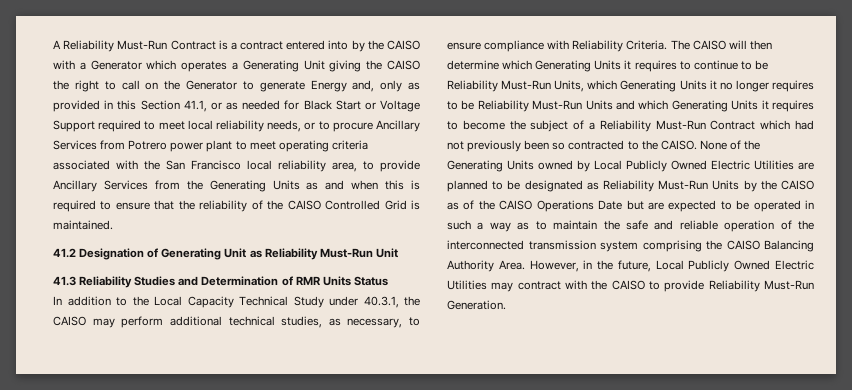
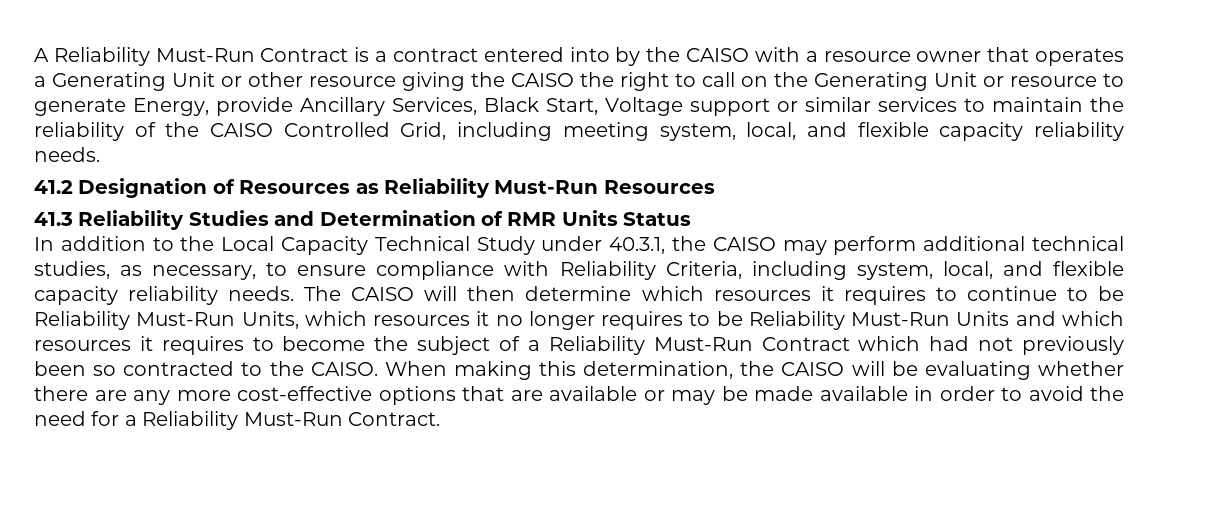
- A Reliability Must-Run Contract is a contract entered into by the CAISO with a Generator which operates a Generating Unit giving the CAISO the right to call on the Generator to generate Energy and, only as provided in this Section 41.1, or as needed for Black Start or Voltage Support required to meet local reliability needs, or to procure Ancillary Services from Potrero power plant to meet operating criteria associated with the San Francisco local reliability area, to provide Ancillary Services from the Generating Units as and when this is required to ensure that the reliability of the CAISO Controlled Grid is maintained.
+ A Reliability Must-Run Contract is a contract entered into by the CAISO with a resource owner that operates a Generating Unit or other resource giving the CAISO the right to call on the Generating Unit or resource to generate Energy, provide Ancillary Services, Black Start, Voltage support or similar services to maintain the reliability of the CAISO Controlled Grid, including meeting system, local, and flexible capacity reliability needs.
- 41.2 Designation of Generating Unit as Reliability Must-Run Unit
+ 41.2 Designation of Resources as Reliability Must-Run Resources
- In addition to the Local Capacity Technical Study under 40.3.1, the CAISO may perform additional technical studies, as necessary, to ensure compliance with Reliability Criteria.
+ In addition to the Local Capacity Technical Study under 40.3.1, the CAISO may perform additional technical studies, as necessary, to ensure compliance with Reliability Criteria, including system, local, and flexible capacity reliability needs.
- The CAISO will then determine which Generating Units it requires to continue to be Reliability Must-Run Units, which Generating Units it no longer requires to be Reliability Must-Run Units and which Generating Units it requires to become the subject of a Reliability Must-Run Contract which had not previously been so contracted to the CAISO.
+ The CAISO will then determine which resources it requires to continue to be Reliability Must-Run Units, which resources it no longer requires to be Reliability Must-Run Units and which resources it requires to become the subject of a Reliability Must-Run Contract which had not previously been so contracted to the CAISO.
- None of the Generating Units owned by Local Publicly Owned Electric Utilities are planned to be designated as Reliability Must-Run Units by the CAISO as of the CAISO Operations Date but are expected to be operated in such a way as to maintain the safe and reliable operation of the interconnected transmission system comprising the CAISO Balancing Authority Area. However, in the future, Local Publicly Owned Electric Utilities may contract with the CAISO to provide Reliability Must-Run Generation.
+ When making this determination, the CAISO will be evaluating whether there are any more cost-effective options that are available or may be made available in order to avoid the need for a Reliability Must-Run Contract.

